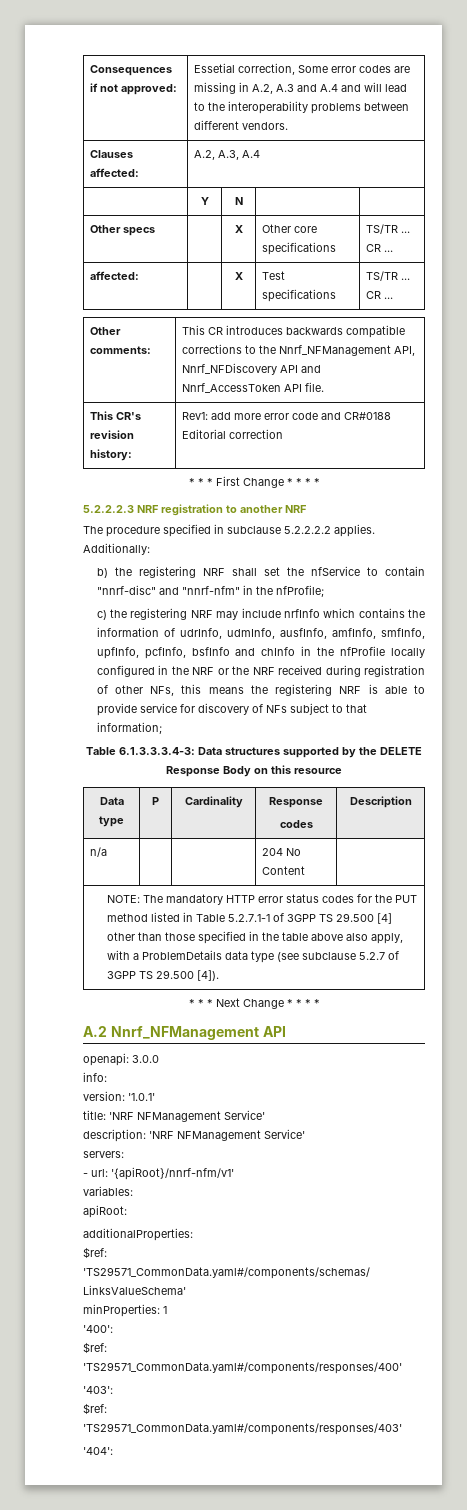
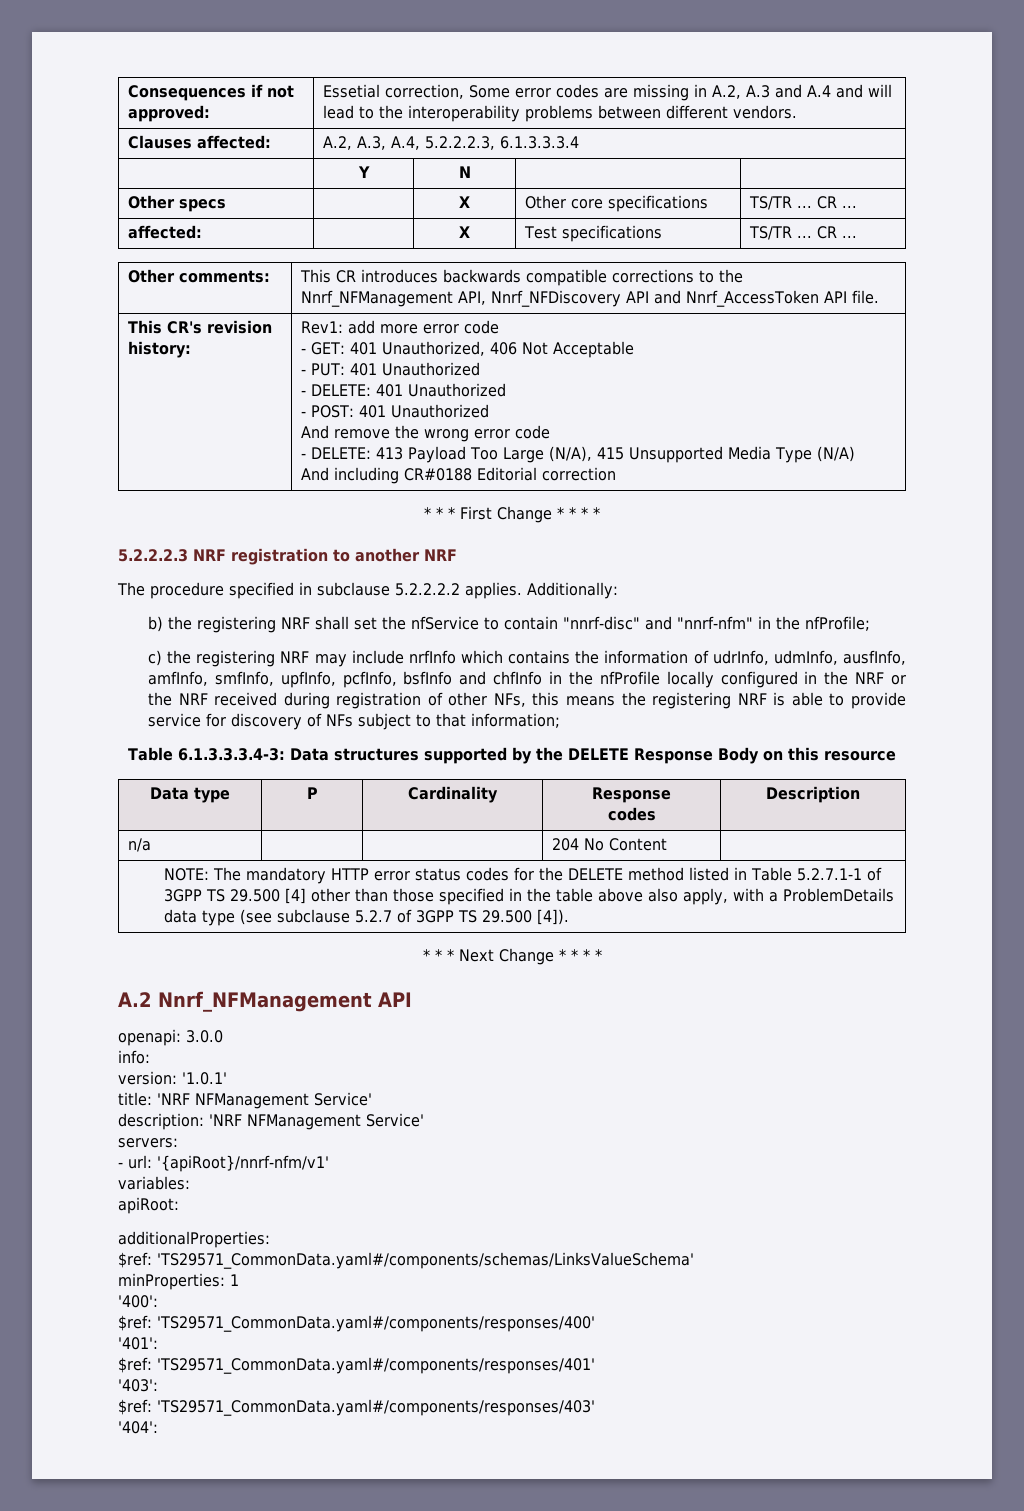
- Clauses affected: | A.2, A.3, A.4
+ Clauses affected: | A.2, A.3, A.4, 5.2.2.2.3, 6.1.3.3.3.4
- Rev1: add more error code and CR#0188 Editorial correction
+ Rev1: add more error code
+ - GET: 401 Unauthorized, 406 Not Acceptable
+ - PUT: 401 Unauthorized
+ - DELETE: 401 Unauthorized
+ - POST: 401 Unauthorized
+ And remove the wrong error code
+ - DELETE: 413 Payload Too Large (N/A), 415 Unsupported Media Type (N/A)
+ And including CR#0188 Editorial correction
- c) the registering NRF may include nrfInfo which contains the information of udrInfo, udmInfo, ausfInfo, amfInfo, smfInfo, upfInfo, pcfInfo, bsfInfo and chInfo in the nfProfile locally configured in the NRF or the NRF received during registration of other NFs, this means the registering NRF is able to provide service for discovery of NFs subject to that information;
+ c) the registering NRF may include nrfInfo which contains the information of udrInfo, udmInfo, ausfInfo, amfInfo, smfInfo, upfInfo, pcfInfo, bsfInfo and chfInfo in the nfProfile locally configured in the NRF or the NRF received during registration of other NFs, this means the registering NRF is able to provide service for discovery of NFs subject to that information;
- NOTE: The mandatory HTTP error status codes for the PUT method listed in Table 5.2.7.1-1 of 3GPP TS 29.500 [4] other than those specified in the table above also apply, with a ProblemDetails data type (see subclause 5.2.7 of 3GPP TS 29.500 [4]).
+ NOTE: The mandatory HTTP error status codes for the DELETE method listed in Table 5.2.7.1-1 of 3GPP TS 29.500 [4] other than those specified in the table above also apply, with a ProblemDetails data type (see subclause 5.2.7 of 3GPP TS 29.500 [4]).
+ '401':
+ $ref: 'TS29571_CommonData.yaml#/components/responses/401'

